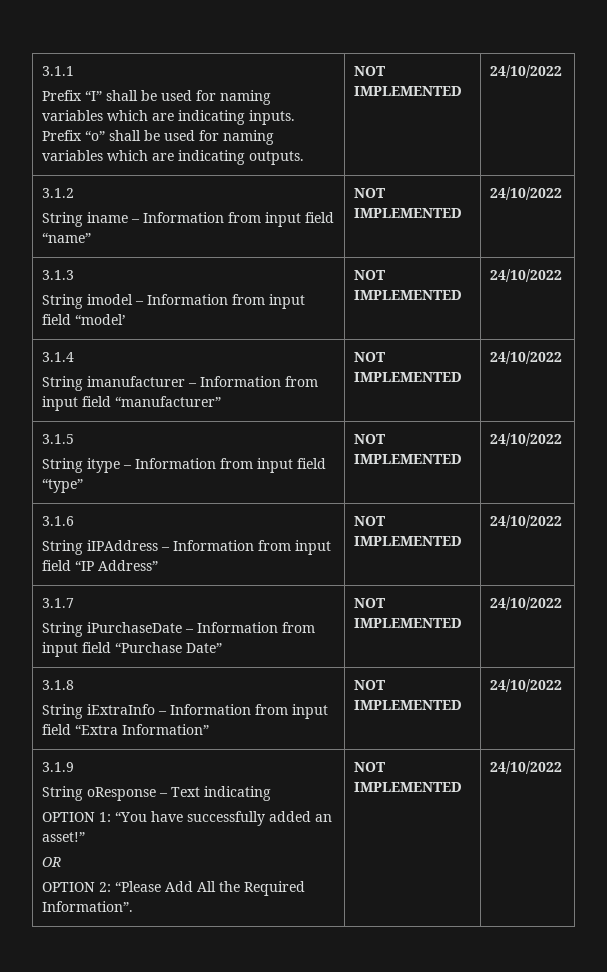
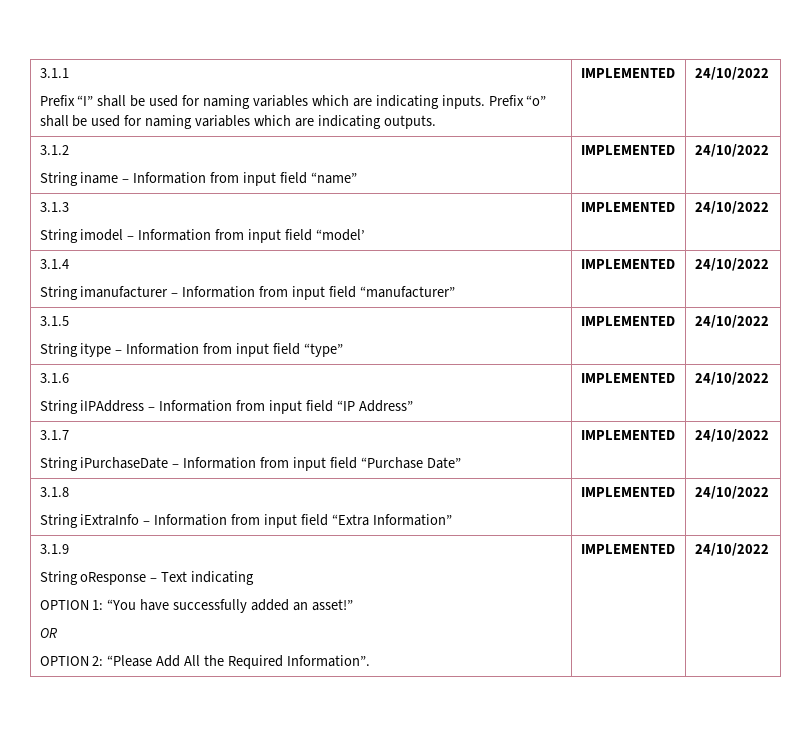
  3.1.1
- Prefix “I” shall be used for naming variables which are indicating inputs. Prefix “o” shall be used for naming variables which are indicating outputs. | NOT IMPLEMENTED | 24/10/2022
+ Prefix “I” shall be used for naming variables which are indicating inputs. Prefix “o” shall be used for naming variables which are indicating outputs. | IMPLEMENTED | 24/10/2022
  3.1.2
- String iname – Information from input field “name” | NOT IMPLEMENTED | 24/10/2022
+ String iname – Information from input field “name” | IMPLEMENTED | 24/10/2022
  3.1.3
- String imodel – Information from input field “model’ | NOT IMPLEMENTED | 24/10/2022
+ String imodel – Information from input field “model’ | IMPLEMENTED | 24/10/2022
  3.1.4
- String imanufacturer – Information from input field “manufacturer” | NOT IMPLEMENTED | 24/10/2022
+ String imanufacturer – Information from input field “manufacturer” | IMPLEMENTED | 24/10/2022
  3.1.5
- String itype – Information from input field “type” | NOT IMPLEMENTED | 24/10/2022
+ String itype – Information from input field “type” | IMPLEMENTED | 24/10/2022
  3.1.6
- String iIPAddress – Information from input field “IP Address” | NOT IMPLEMENTED | 24/10/2022
+ String iIPAddress – Information from input field “IP Address” | IMPLEMENTED | 24/10/2022
  3.1.7
- String iPurchaseDate – Information from input field “Purchase Date” | NOT IMPLEMENTED | 24/10/2022
+ String iPurchaseDate – Information from input field “Purchase Date” | IMPLEMENTED | 24/10/2022
  3.1.8
- String iExtraInfo – Information from input field “Extra Information” | NOT IMPLEMENTED | 24/10/2022
+ String iExtraInfo – Information from input field “Extra Information” | IMPLEMENTED | 24/10/2022
  3.1.9
  String oResponse – Text indicating
  OPTION 1: “You have successfully added an asset!”
  OR
- OPTION 2: “Please Add All the Required Information”. | NOT IMPLEMENTED | 24/10/2022
+ OPTION 2: “Please Add All the Required Information”. | IMPLEMENTED | 24/10/2022

